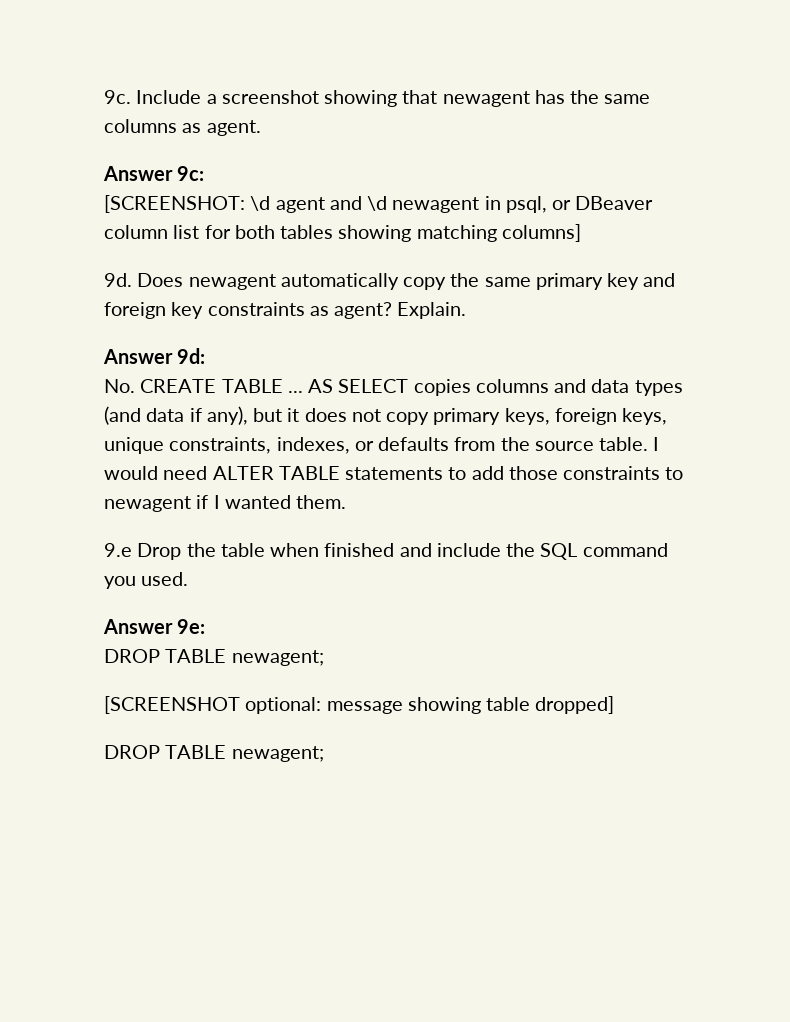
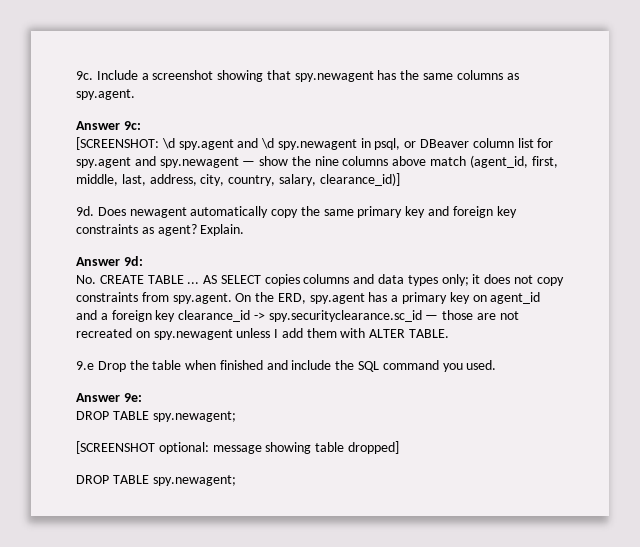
- Include a screenshot showing that newagent has the same columns as agent.
+ Include a screenshot showing that spy.newagent has the same columns as spy.agent.
- [SCREENSHOT: \d agent and \d newagent in psql, or DBeaver column list for both tables showing matching columns]
+ [SCREENSHOT: \d spy.agent and \d spy.newagent in psql, or DBeaver column list for spy.agent and spy.newagent — show the nine columns above match (agent_id, first, middle, last, address, city, country, salary, clearance_id)]
- AS SELECT copies columns and data types (and data if any), but it does not copy primary keys, foreign keys, unique constraints, indexes, or defaults from the source table. I would need ALTER TABLE statements to add those constraints to newagent if I wanted them.
+ AS SELECT copies columns and data types only; it does not copy constraints from spy.agent. On the ERD, spy.agent has a primary key on agent_id and a foreign key clearance_id -> spy.securityclearance.sc_id — those are not recreated on spy.newagent unless I add them with ALTER TABLE.
  Answer 9e:
- DROP TABLE newagent;
+ DROP TABLE spy.newagent;
  [SCREENSHOT optional: message showing table dropped]
- DROP TABLE newagent;
+ DROP TABLE spy.newagent;

